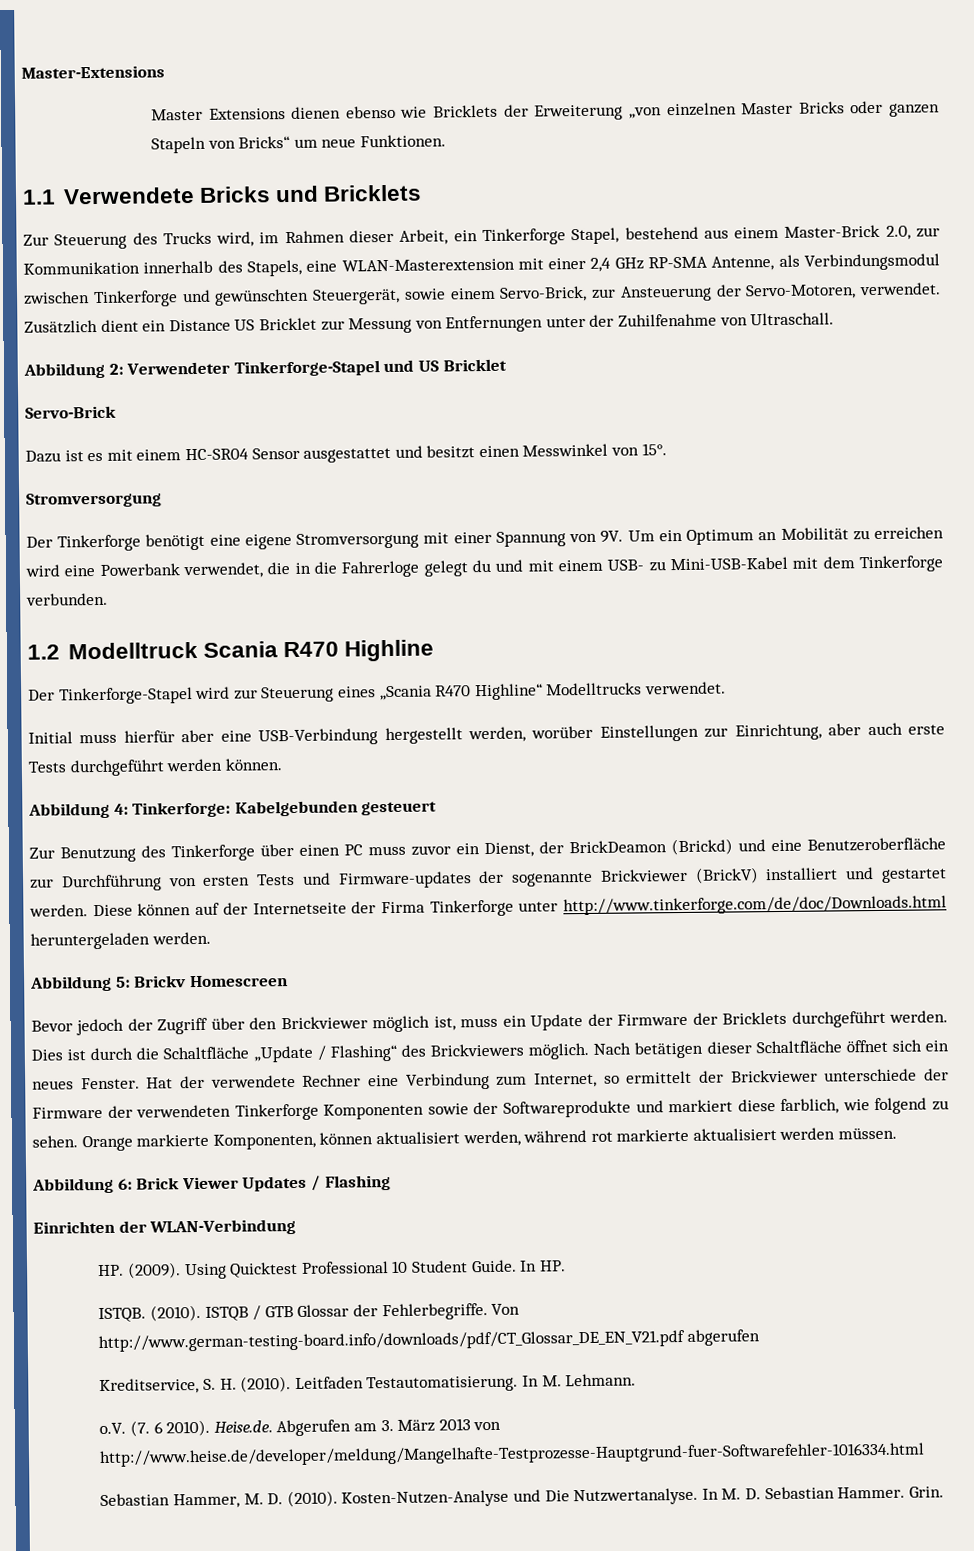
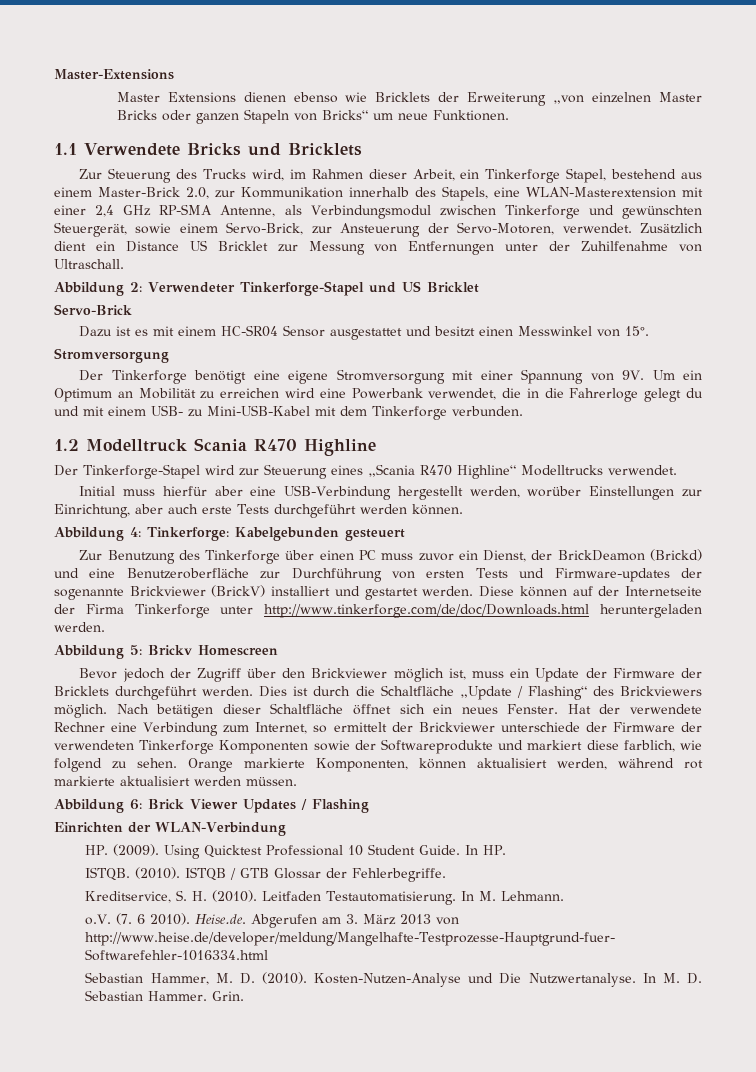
- Von http://www.german-testing-board.info/downloads/pdf/CT_Glossar_DE_EN_V21.pdf abgerufen

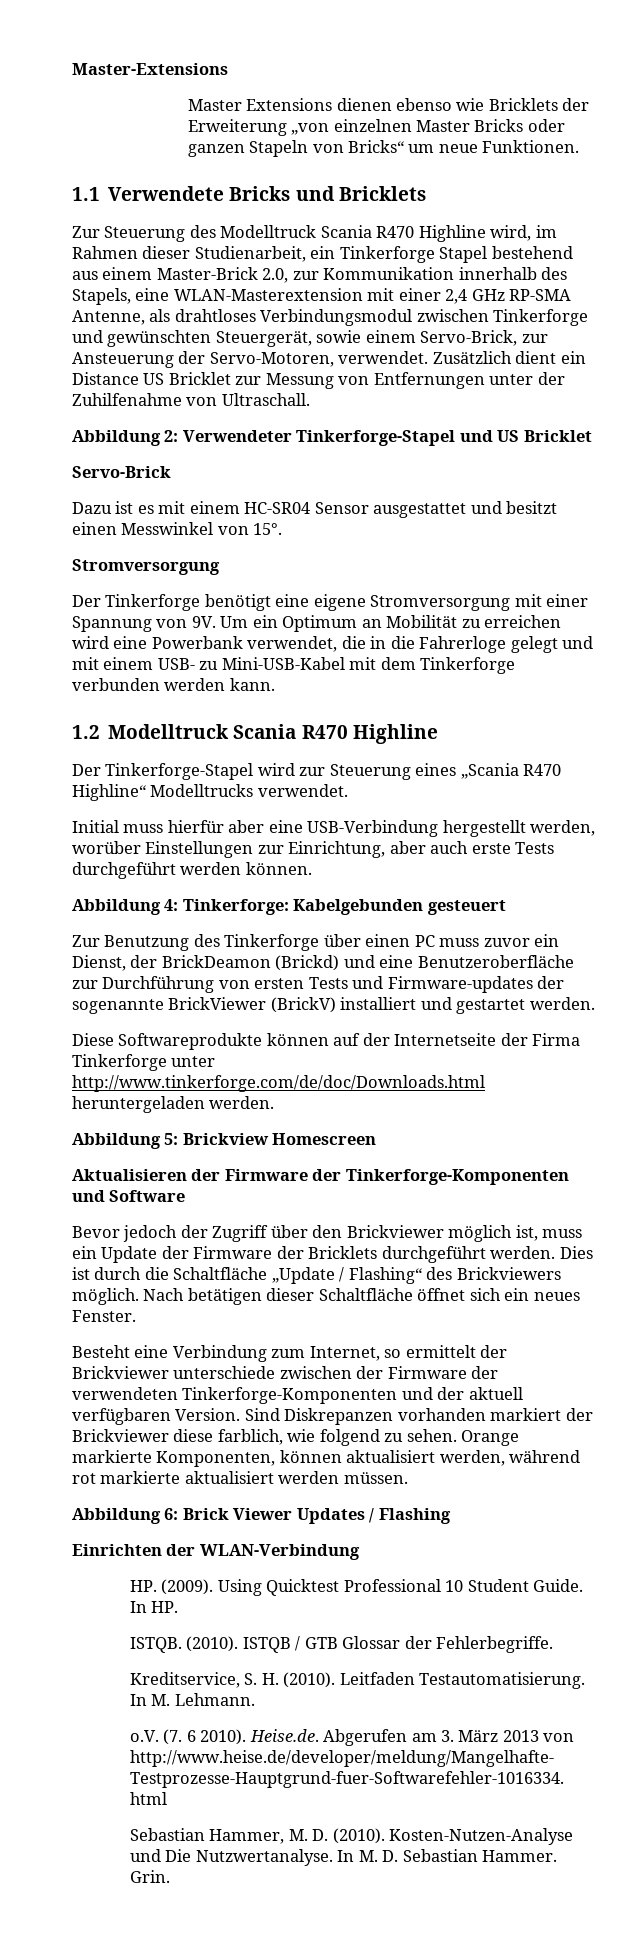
- Zur Steuerung des Trucks wird, im Rahmen dieser Arbeit, ein Tinkerforge Stapel, bestehend aus einem Master-Brick 2.0, zur Kommunikation innerhalb des Stapels, eine WLAN-Masterextension mit einer 2,4 GHz RP-SMA Antenne, als Verbindungsmodul zwischen Tinkerforge und gewünschten Steuergerät, sowie einem Servo-Brick, zur Ansteuerung der Servo-Motoren, verwendet.
+ Zur Steuerung des Modelltruck Scania R470 Highline wird, im Rahmen dieser Studienarbeit, ein Tinkerforge Stapel bestehend aus einem Master-Brick 2.0, zur Kommunikation innerhalb des Stapels, eine WLAN-Masterextension mit einer 2,4 GHz RP-SMA Antenne, als drahtloses Verbindungsmodul zwischen Tinkerforge und gewünschten Steuergerät, sowie einem Servo-Brick, zur Ansteuerung der Servo-Motoren, verwendet.
- Um ein Optimum an Mobilität zu erreichen wird eine Powerbank verwendet, die in die Fahrerloge gelegt du und mit einem USB- zu Mini-USB-Kabel mit dem Tinkerforge verbunden.
+ Um ein Optimum an Mobilität zu erreichen wird eine Powerbank verwendet, die in die Fahrerloge gelegt und mit einem USB- zu Mini-USB-Kabel mit dem Tinkerforge verbunden werden kann.
- Zur Benutzung des Tinkerforge über einen PC muss zuvor ein Dienst, der BrickDeamon (Brickd) und eine Benutzeroberfläche zur Durchführung von ersten Tests und Firmware-updates der sogenannte Brickviewer (BrickV) installiert und gestartet werden. Diese können auf der Internetseite der Firma Tinkerforge unter http://www.tinkerforge.com/de/doc/Downloads.html heruntergeladen werden.
+ Zur Benutzung des Tinkerforge über einen PC muss zuvor ein Dienst, der BrickDeamon (Brickd) und eine Benutzeroberfläche zur Durchführung von ersten Tests und Firmware-updates der sogenannte BrickViewer (BrickV) installiert und gestartet werden.
+ Diese Softwareprodukte können auf der Internetseite der Firma Tinkerforge unter http://www.tinkerforge.com/de/doc/Downloads.html heruntergeladen werden.
- Abbildung 5: Brickv Homescreen
+ Abbildung 5: Brickview Homescreen
+ Aktualisieren der Firmware der Tinkerforge-Komponenten und Software
- Nach betätigen dieser Schaltfläche öffnet sich ein neues Fenster. Hat der verwendete Rechner eine Verbindung zum Internet, so ermittelt der Brickviewer unterschiede der Firmware der verwendeten Tinkerforge Komponenten sowie der Softwareprodukte und markiert diese farblich, wie folgend zu sehen.
+ Nach betätigen dieser Schaltfläche öffnet sich ein neues Fenster.
+ Besteht eine Verbindung zum Internet, so ermittelt der Brickviewer unterschiede zwischen der Firmware der verwendeten Tinkerforge-Komponenten und der aktuell verfügbaren Version. Sind Diskrepanzen vorhanden markiert der Brickviewer diese farblich, wie folgend zu sehen.

